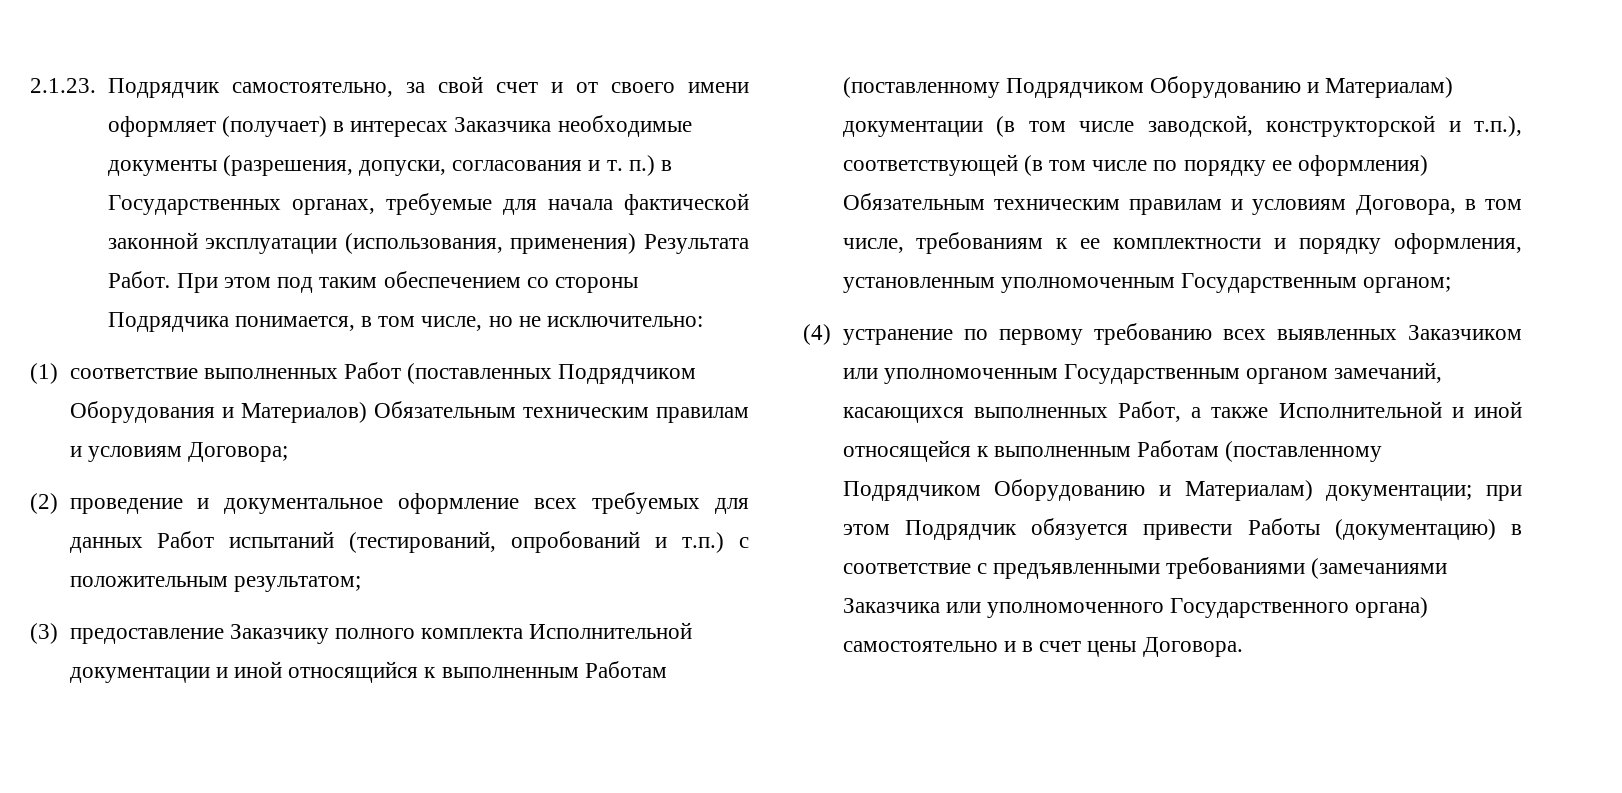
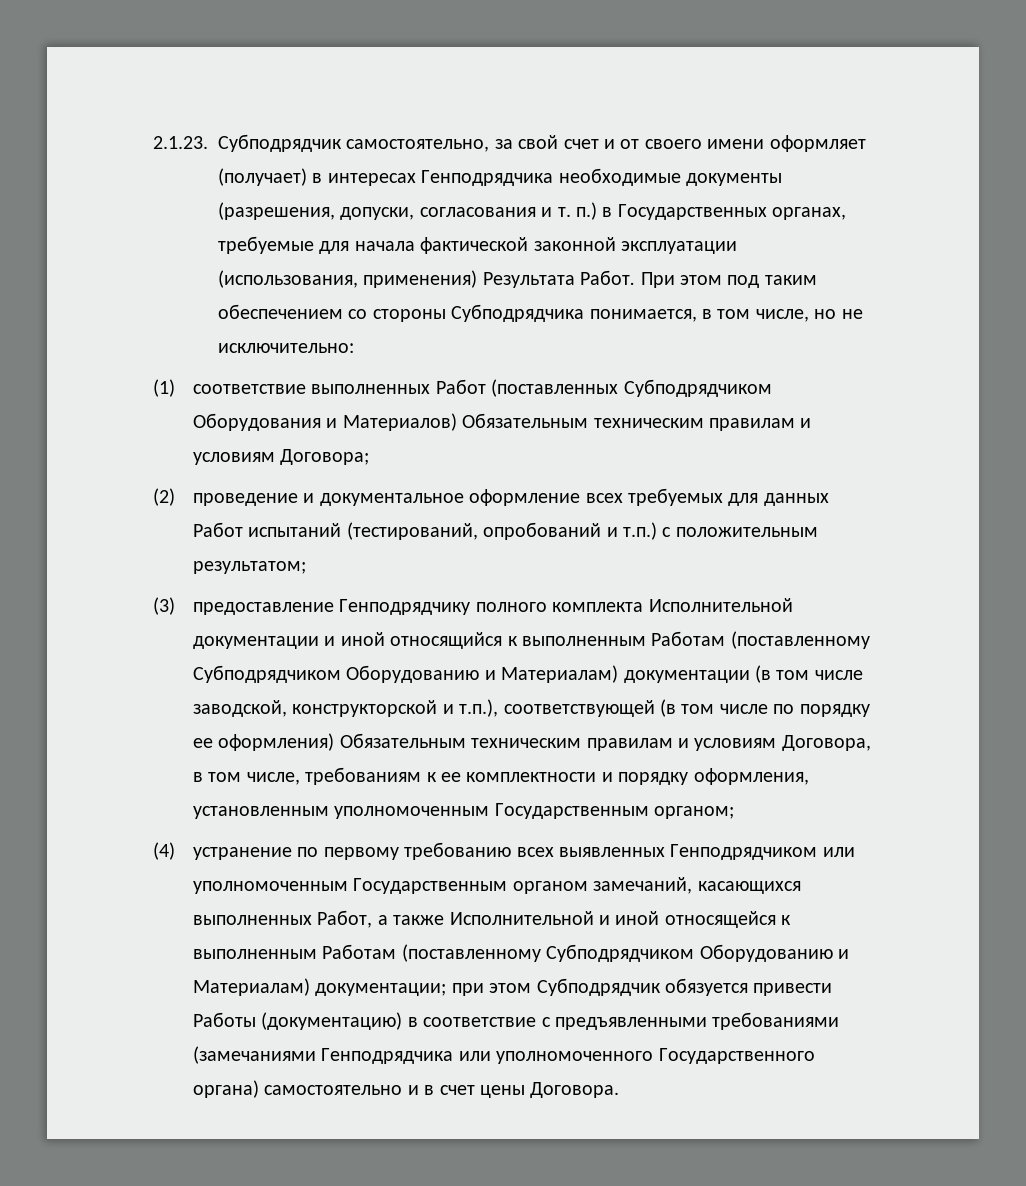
- 2.1.23. Подрядчик самостоятельно, за свой счет и от своего имени оформляет (получает) в интересах Заказчика необходимые документы (разрешения, допуски, согласования и т. п.) в Государственных органах, требуемые для начала фактической законной эксплуатации (использования, применения) Результата Работ.
+ 2.1.23. Субподрядчик самостоятельно, за свой счет и от своего имени оформляет (получает) в интересах Генподрядчика необходимые документы (разрешения, допуски, согласования и т. п.) в Государственных органах, требуемые для начала фактической законной эксплуатации (использования, применения) Результата Работ.
- При этом под таким обеспечением со стороны Подрядчика понимается, в том числе, но не исключительно:
+ При этом под таким обеспечением со стороны Субподрядчика понимается, в том числе, но не исключительно:
- (1) соответствие выполненных Работ (поставленных Подрядчиком Оборудования и Материалов) Обязательным техническим правилам и условиям Договора;
+ (1) соответствие выполненных Работ (поставленных Субподрядчиком Оборудования и Материалов) Обязательным техническим правилам и условиям Договора;
- (3) предоставление Заказчику полного комплекта Исполнительной документации и иной относящийся к выполненным Работам (поставленному Подрядчиком Оборудованию и Материалам) документации (в том числе заводской, конструкторской и т.п.), соответствующей (в том числе по порядку ее оформления) Обязательным техническим правилам и условиям Договора, в том числе, требованиям к ее комплектности и порядку оформления, установленным уполномоченным Государственным органом;
+ (3) предоставление Генподрядчику полного комплекта Исполнительной документации и иной относящийся к выполненным Работам (поставленному Субподрядчиком Оборудованию и Материалам) документации (в том числе заводской, конструкторской и т.п.), соответствующей (в том числе по порядку ее оформления) Обязательным техническим правилам и условиям Договора, в том числе, требованиям к ее комплектности и порядку оформления, установленным уполномоченным Государственным органом;
- (4) устранение по первому требованию всех выявленных Заказчиком или уполномоченным Государственным органом замечаний, касающихся выполненных Работ, а также Исполнительной и иной относящейся к выполненным Работам (поставленному Подрядчиком Оборудованию и Материалам) документации; при этом Подрядчик обязуется привести Работы (документацию) в соответствие с предъявленными требованиями (замечаниями Заказчика или уполномоченного Государственного органа) самостоятельно и в счет цены Договора.
+ (4) устранение по первому требованию всех выявленных Генподрядчиком или уполномоченным Государственным органом замечаний, касающихся выполненных Работ, а также Исполнительной и иной относящейся к выполненным Работам (поставленному Субподрядчиком Оборудованию и Материалам) документации; при этом Субподрядчик обязуется привести Работы (документацию) в соответствие с предъявленными требованиями (замечаниями Генподрядчика или уполномоченного Государственного органа) самостоятельно и в счет цены Договора.

